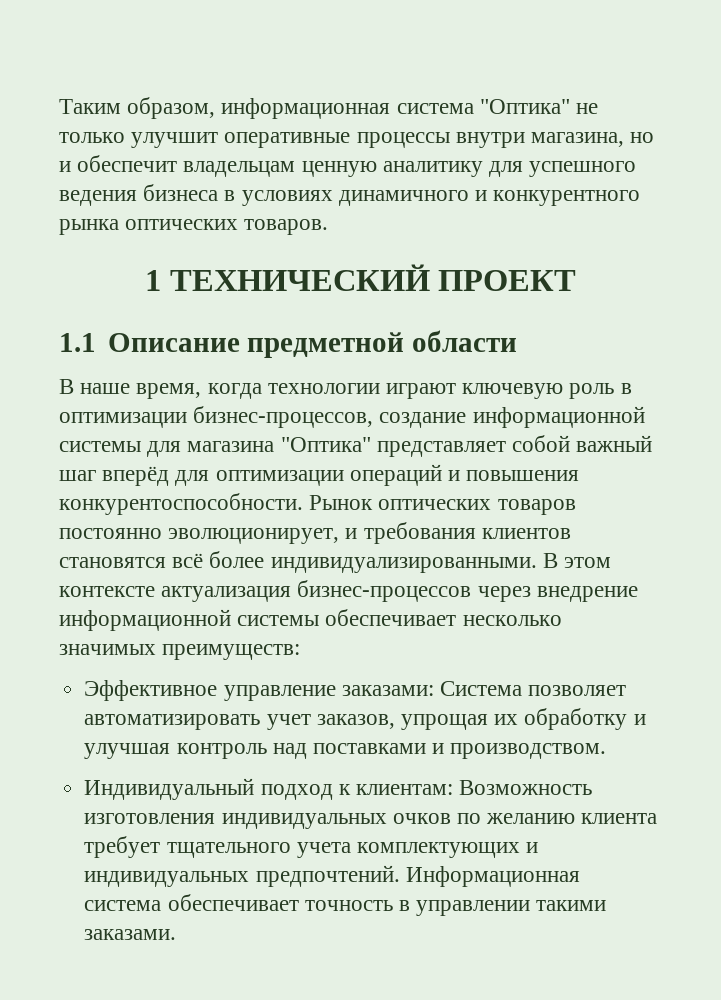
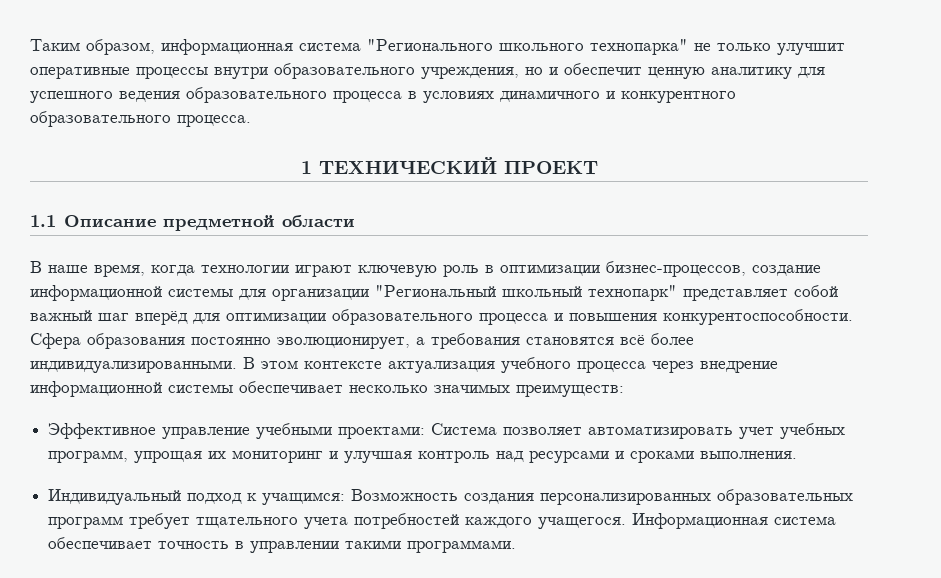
- Таким образом, информационная система "Оптика" не только улучшит оперативные процессы внутри магазина, но и обеспечит владельцам ценную аналитику для успешного ведения бизнеса в условиях динамичного и конкурентного рынка оптических товаров.
+ Таким образом, информационная система "Регионального школьного технопарка" не только улучшит оперативные процессы внутри образовательного учреждения, но и обеспечит ценную аналитику для успешного ведения образовательного процесса в условиях динамичного и конкурентного образовательного процесса.
- В наше время, когда технологии играют ключевую роль в оптимизации бизнес-процессов, создание информационной системы для магазина "Оптика" представляет собой важный шаг вперёд для оптимизации операций и повышения конкурентоспособности.
+ В наше время, когда технологии играют ключевую роль в оптимизации бизнес-процессов, создание информационной системы для организации "Региональный школьный технопарк" представляет собой важный шаг вперёд для оптимизации образовательного процесса и повышения конкурентоспособности.
- Рынок оптических товаров постоянно эволюционирует, и требования клиентов становятся всё более индивидуализированными.
+ Сфера образования постоянно эволюционирует, а требования становятся всё более индивидуализированными.
- В этом контексте актуализация бизнес-процессов через внедрение информационной системы обеспечивает несколько значимых преимуществ:
+ В этом контексте актуализация учебного процесса через внедрение информационной системы обеспечивает несколько значимых преимуществ:
- Эффективное управление заказами: Система позволяет автоматизировать учет заказов, упрощая их обработку и улучшая контроль над поставками и производством.
+ Эффективное управление учебными проектами: Система позволяет автоматизировать учет учебных программ, упрощая их мониторинг и улучшая контроль над ресурсами и сроками выполнения.
- Индивидуальный подход к клиентам: Возможность изготовления индивидуальных очков по желанию клиента требует тщательного учета комплектующих и индивидуальных предпочтений.
+ Индивидуальный подход к учащимся: Возможность создания персонализированных образовательных программ требует тщательного учета потребностей каждого учащегося.
- Информационная система обеспечивает точность в управлении такими заказами.
+ Информационная система обеспечивает точность в управлении такими программами.

